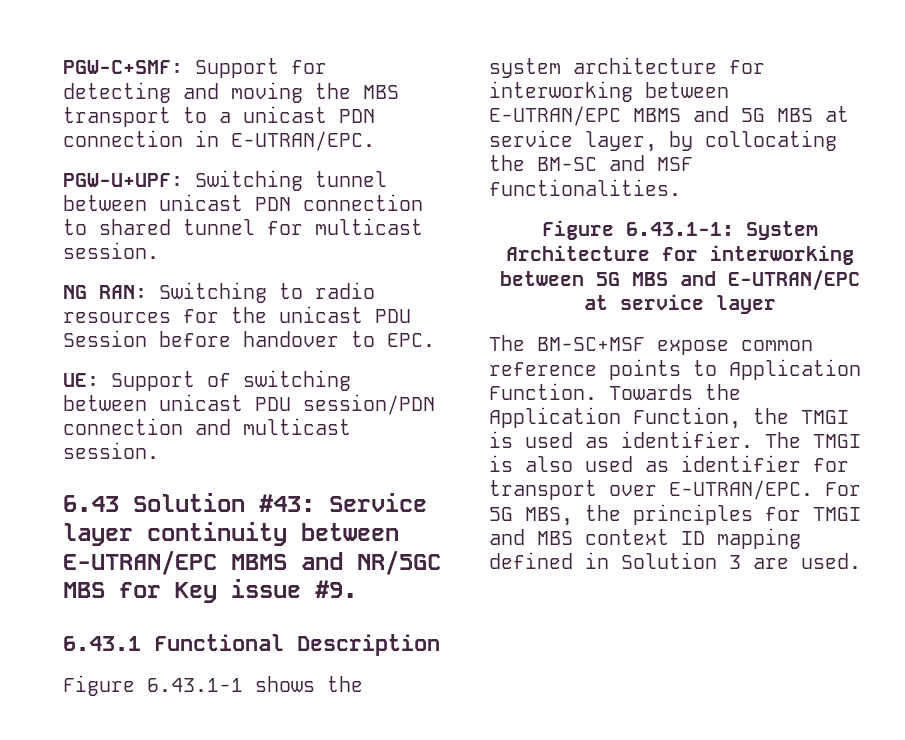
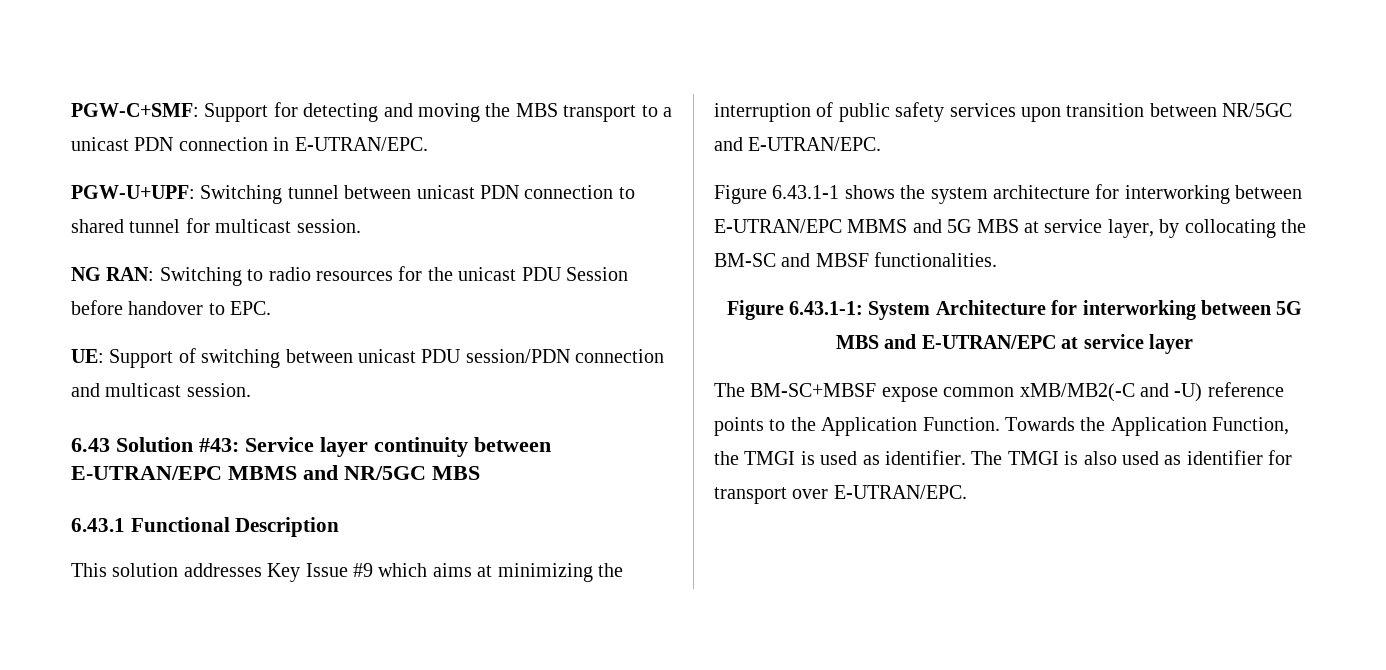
- 6.43 Solution #43: Service layer continuity between E-UTRAN/EPC MBMS and NR/5GC MBS for Key issue #9.
+ 6.43 Solution #43: Service layer continuity between E-UTRAN/EPC MBMS and NR/5GC MBS
+ This solution addresses Key Issue #9 which aims at minimizing the interruption of public safety services upon transition between NR/5GC and E-UTRAN/EPC.
- Figure 6.43.1-1 shows the system architecture for interworking between E-UTRAN/EPC MBMS and 5G MBS at service layer, by collocating the BM-SC and MSF functionalities.
+ Figure 6.43.1-1 shows the system architecture for interworking between E-UTRAN/EPC MBMS and 5G MBS at service layer, by collocating the BM-SC and MBSF functionalities.
- The BM-SC+MSF expose common reference points to Application Function.
+ The BM-SC+MBSF expose common xMB/MB2(-C and -U) reference points to the Application Function.
- For 5G MBS, the principles for TMGI and MBS context ID mapping defined in Solution 3 are used.

